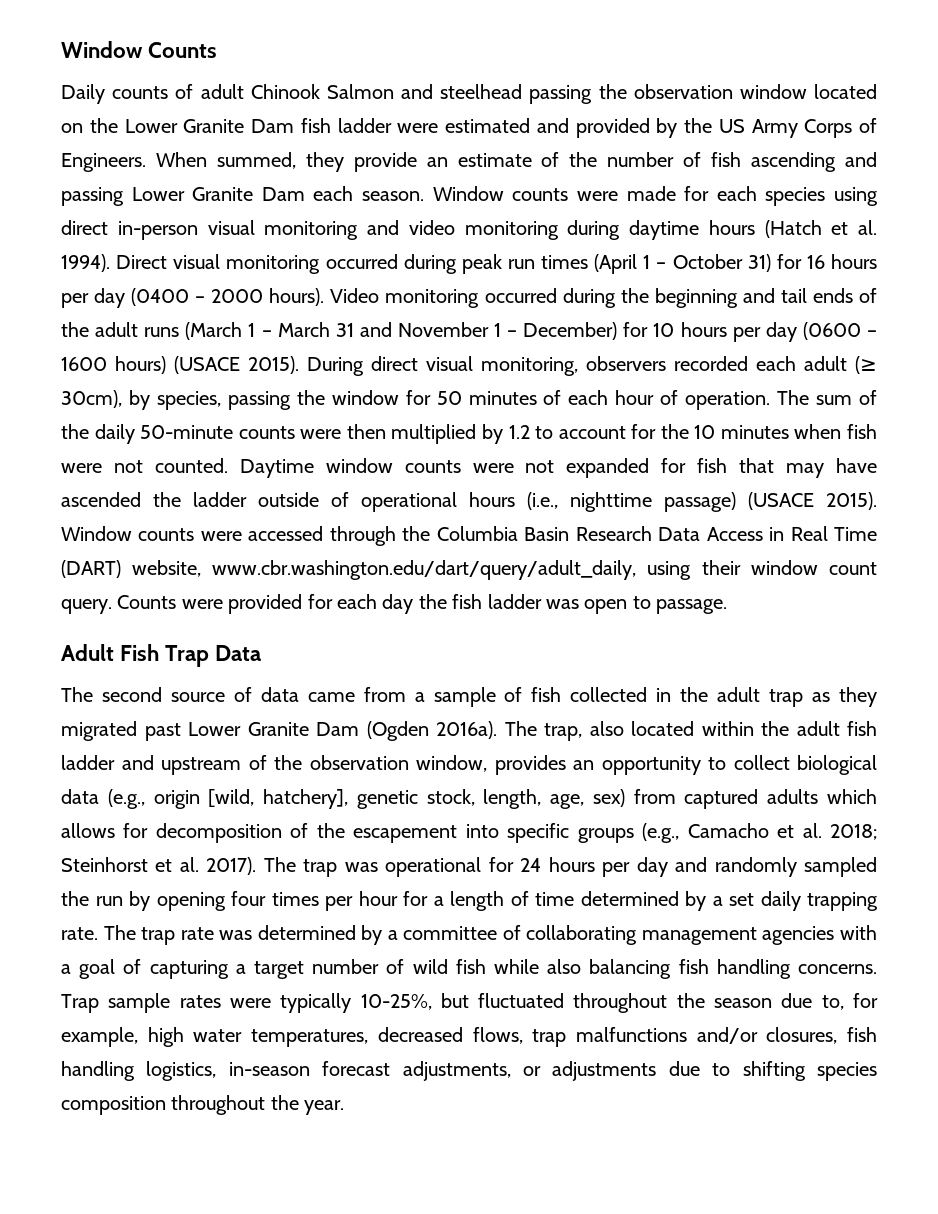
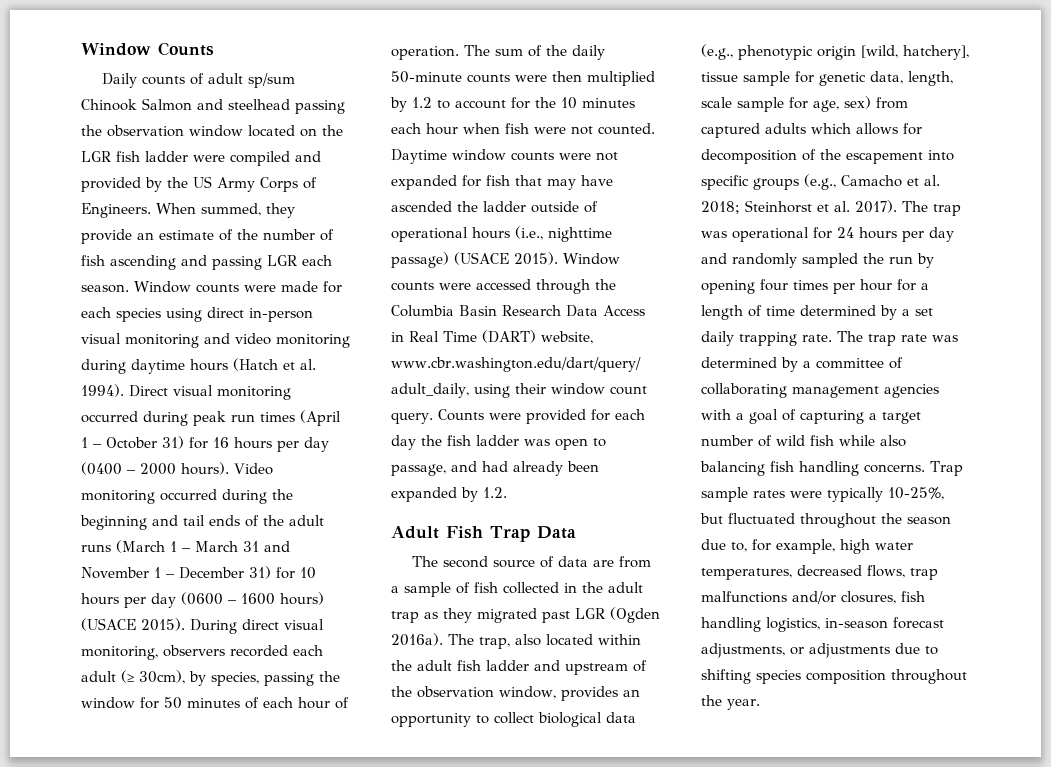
- Daily counts of adult Chinook Salmon and steelhead passing the observation window located on the Lower Granite Dam fish ladder were estimated and provided by the US Army Corps of Engineers.
+ Daily counts of adult sp/sum Chinook Salmon and steelhead passing the observation window located on the LGR fish ladder were compiled and provided by the US Army Corps of Engineers.
- When summed, they provide an estimate of the number of fish ascending and passing Lower Granite Dam each season.
+ When summed, they provide an estimate of the number of fish ascending and passing LGR each season.
- Video monitoring occurred during the beginning and tail ends of the adult runs (March 1 – March 31 and November 1 – December) for 10 hours per day (0600 – 1600 hours) (USACE 2015).
+ Video monitoring occurred during the beginning and tail ends of the adult runs (March 1 – March 31 and November 1 – December 31) for 10 hours per day (0600 – 1600 hours) (USACE 2015).
- The sum of the daily 50-minute counts were then multiplied by 1.2 to account for the 10 minutes when fish were not counted.
+ The sum of the daily 50-minute counts were then multiplied by 1.2 to account for the 10 minutes each hour when fish were not counted.
- Counts were provided for each day the fish ladder was open to passage.
+ Counts were provided for each day the fish ladder was open to passage, and had already been expanded by 1.2.
- The second source of data came from a sample of fish collected in the adult trap as they migrated past Lower Granite Dam (Ogden 2016a).
+ The second source of data are from a sample of fish collected in the adult trap as they migrated past LGR (Ogden 2016a).
- The trap, also located within the adult fish ladder and upstream of the observation window, provides an opportunity to collect biological data (e.g., origin [wild, hatchery], genetic stock, length, age, sex) from captured adults which allows for decomposition of the escapement into specific groups (e.g., Camacho et al. 2018; Steinhorst et al. 2017).
+ The trap, also located within the adult fish ladder and upstream of the observation window, provides an opportunity to collect biological data (e.g., phenotypic origin [wild, hatchery], tissue sample for genetic data, length, scale sample for age, sex) from captured adults which allows for decomposition of the escapement into specific groups (e.g., Camacho et al. 2018; Steinhorst et al. 2017).

